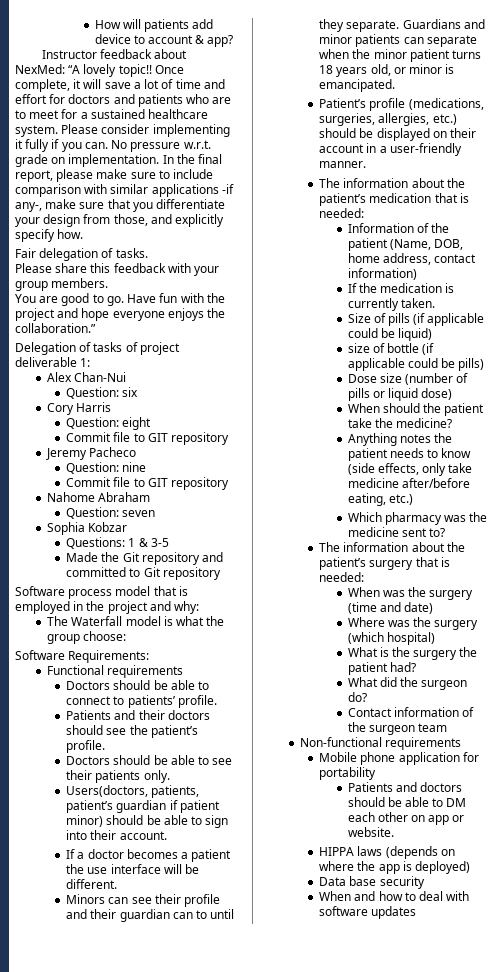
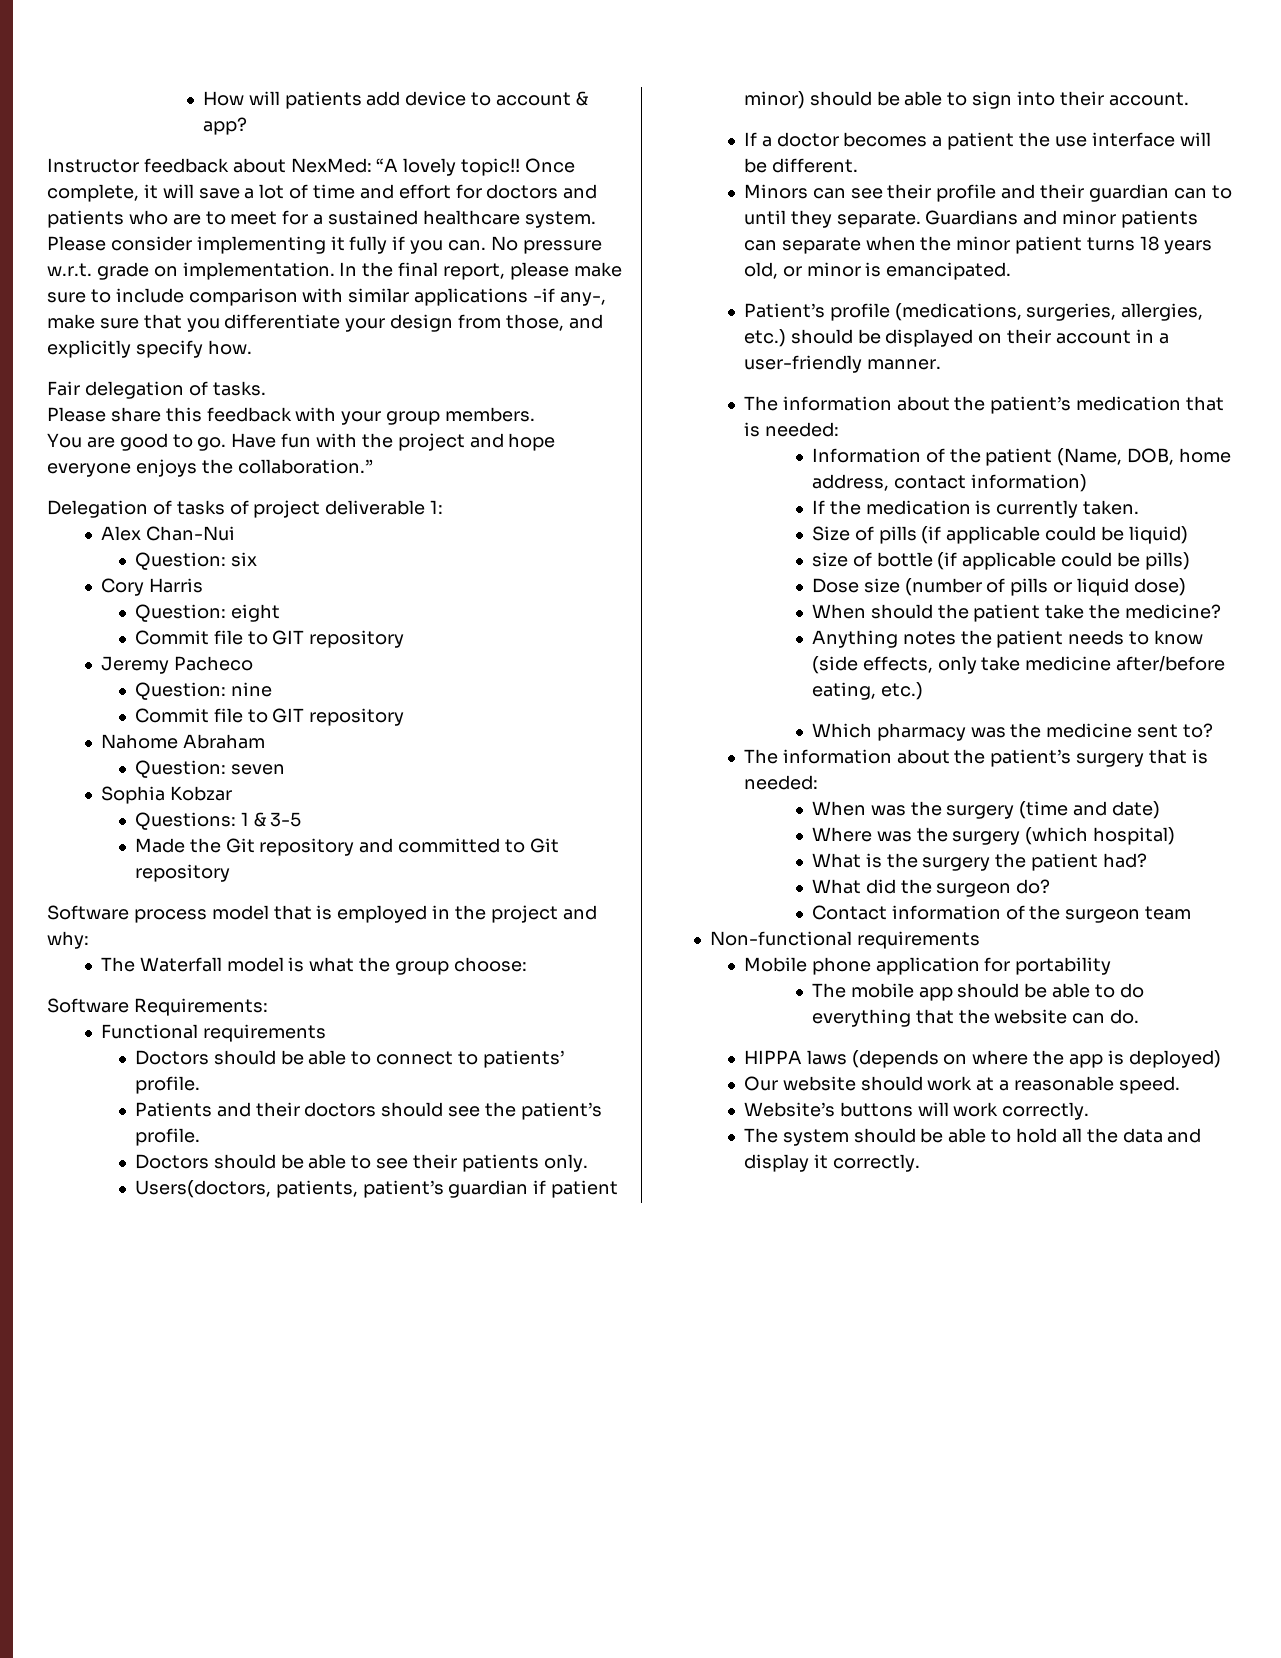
- Patients and doctors should be able to DM each other on app or website.
+ The mobile app should be able to do everything that the website can do.
- Data base security
- When and how to deal with software updates
+ Our website should work at a reasonable speed.
+ Website’s buttons will work correctly.
+ The system should be able to hold all the data and display it correctly.

